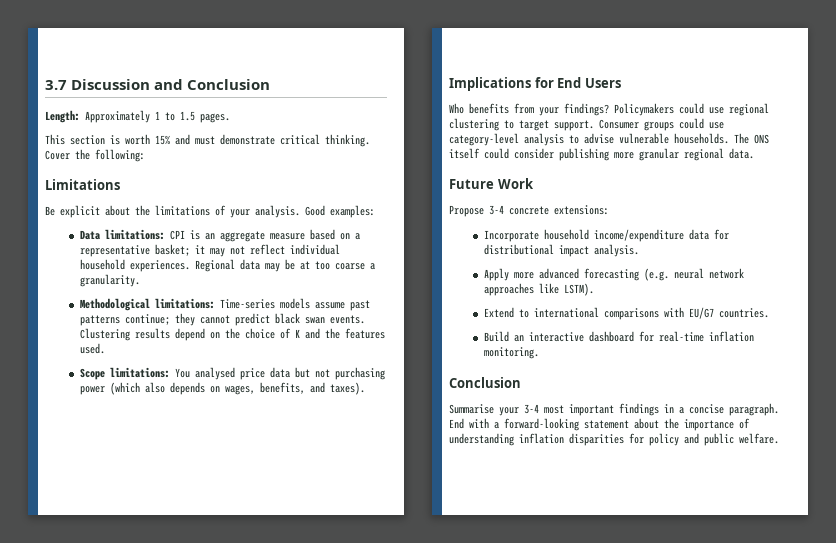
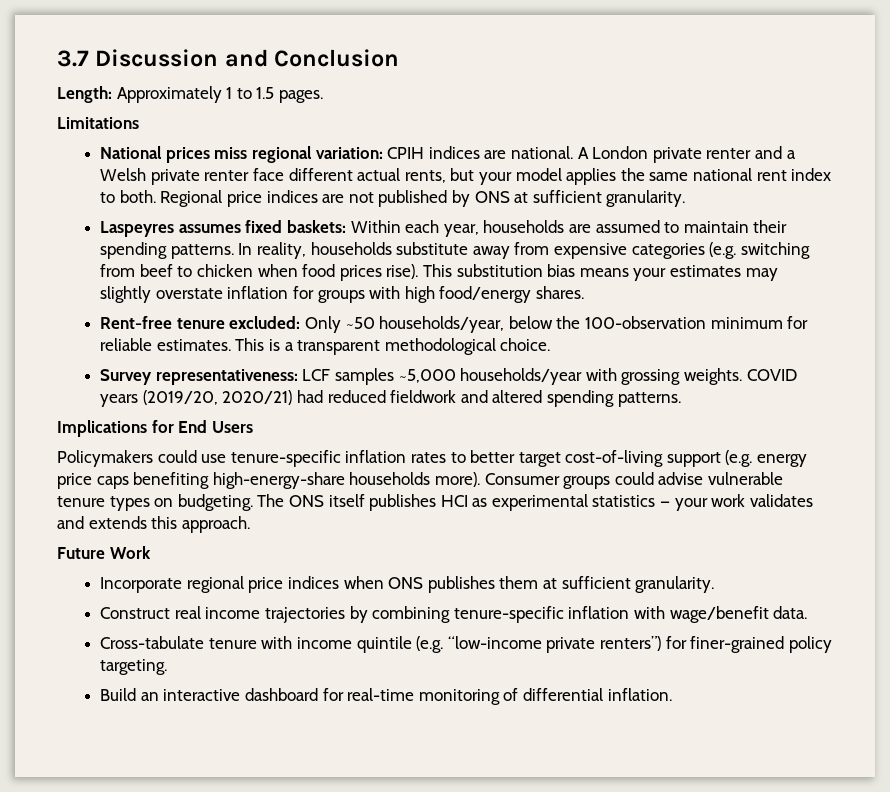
- This section is worth 15% and must demonstrate critical thinking. Cover the following:
  Limitations
- Be explicit about the limitations of your analysis. Good examples:
- Data limitations: CPI is an aggregate measure based on a representative basket; it may not reflect individual household experiences. Regional data may be at too coarse a granularity.
- Methodological limitations: Time-series models assume past patterns continue; they cannot predict black swan events. Clustering results depend on the choice of K and the features used.
- Scope limitations: You analysed price data but not purchasing power (which also depends on wages, benefits, and taxes).
+ National prices miss regional variation: CPIH indices are national. A London private renter and a Welsh private renter face different actual rents, but your model applies the same national rent index to both. Regional price indices are not published by ONS at sufficient granularity.
+ Laspeyres assumes fixed baskets: Within each year, households are assumed to maintain their spending patterns. In reality, households substitute away from expensive categories (e.g. switching from beef to chicken when food prices rise). This substitution bias means your estimates may slightly overstate inflation for groups with high food/energy shares.
+ Rent-free tenure excluded: Only ~50 households/year, below the 100-observation minimum for reliable estimates. This is a transparent methodological choice.
+ Survey representativeness: LCF samples ~5,000 households/year with grossing weights. COVID years (2019/20, 2020/21) had reduced fieldwork and altered spending patterns.
  Implications for End Users
- Who benefits from your findings? Policymakers could use regional clustering to target support. Consumer groups could use category-level analysis to advise vulnerable households. The ONS itself could consider publishing more granular regional data.
+ Policymakers could use tenure-specific inflation rates to better target cost-of-living support (e.g. energy price caps benefiting high-energy-share households more). Consumer groups could advise vulnerable tenure types on budgeting. The ONS itself publishes HCI as experimental statistics — your work validates and extends this approach.
  Future Work
- Propose 3-4 concrete extensions:
- Incorporate household income/expenditure data for distributional impact analysis.
- Apply more advanced forecasting (e.g. neural network approaches like LSTM).
- Extend to international comparisons with EU/G7 countries.
+ Incorporate regional price indices when ONS publishes them at sufficient granularity.
+ Construct real income trajectories by combining tenure-specific inflation with wage/benefit data.
+ Cross-tabulate tenure with income quintile (e.g. “low-income private renters”) for finer-grained policy targeting.
- Build an interactive dashboard for real-time inflation monitoring.
- Conclusion
- Summarise your 3-4 most important findings in a concise paragraph. End with a forward-looking statement about the importance of understanding inflation disparities for policy and public welfare.
+ Build an interactive dashboard for real-time monitoring of differential inflation.

